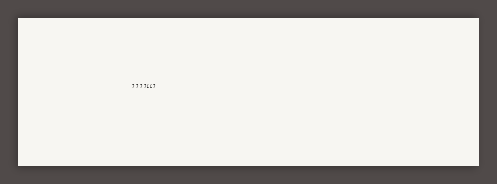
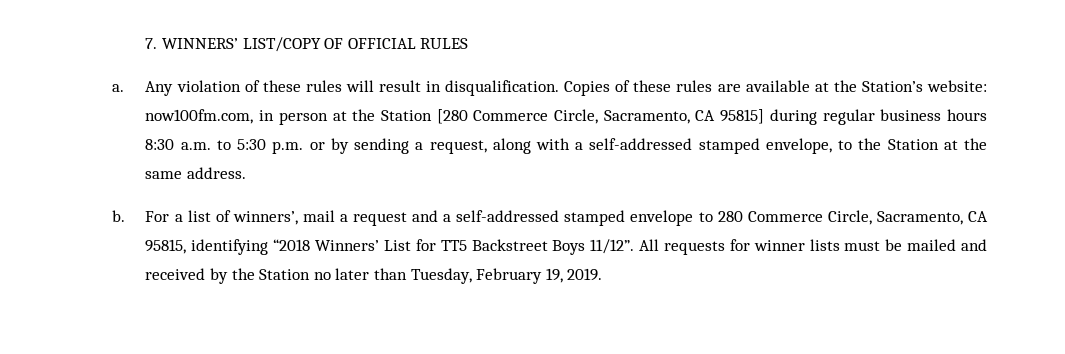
- ’’’’“’
+ 7. WINNERS’ LIST/COPY OF OFFICIAL RULES
+ a. Any violation of these rules will result in disqualification. Copies of these rules are available at the Station’s website: now100fm.com, in person at the Station [280 Commerce Circle, Sacramento, CA 95815] during regular business hours 8:30 a.m. to 5:30 p.m. or by sending a request, along with a self-addressed stamped envelope, to the Station at the same address.
+ b. For a list of winners’, mail a request and a self-addressed stamped envelope to 280 Commerce Circle, Sacramento, CA 95815, identifying “2018 Winners’ List for TT5 Backstreet Boys 11/12”. All requests for winner lists must be mailed and received by the Station no later than Tuesday, February 19, 2019.

